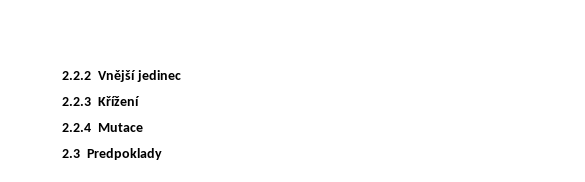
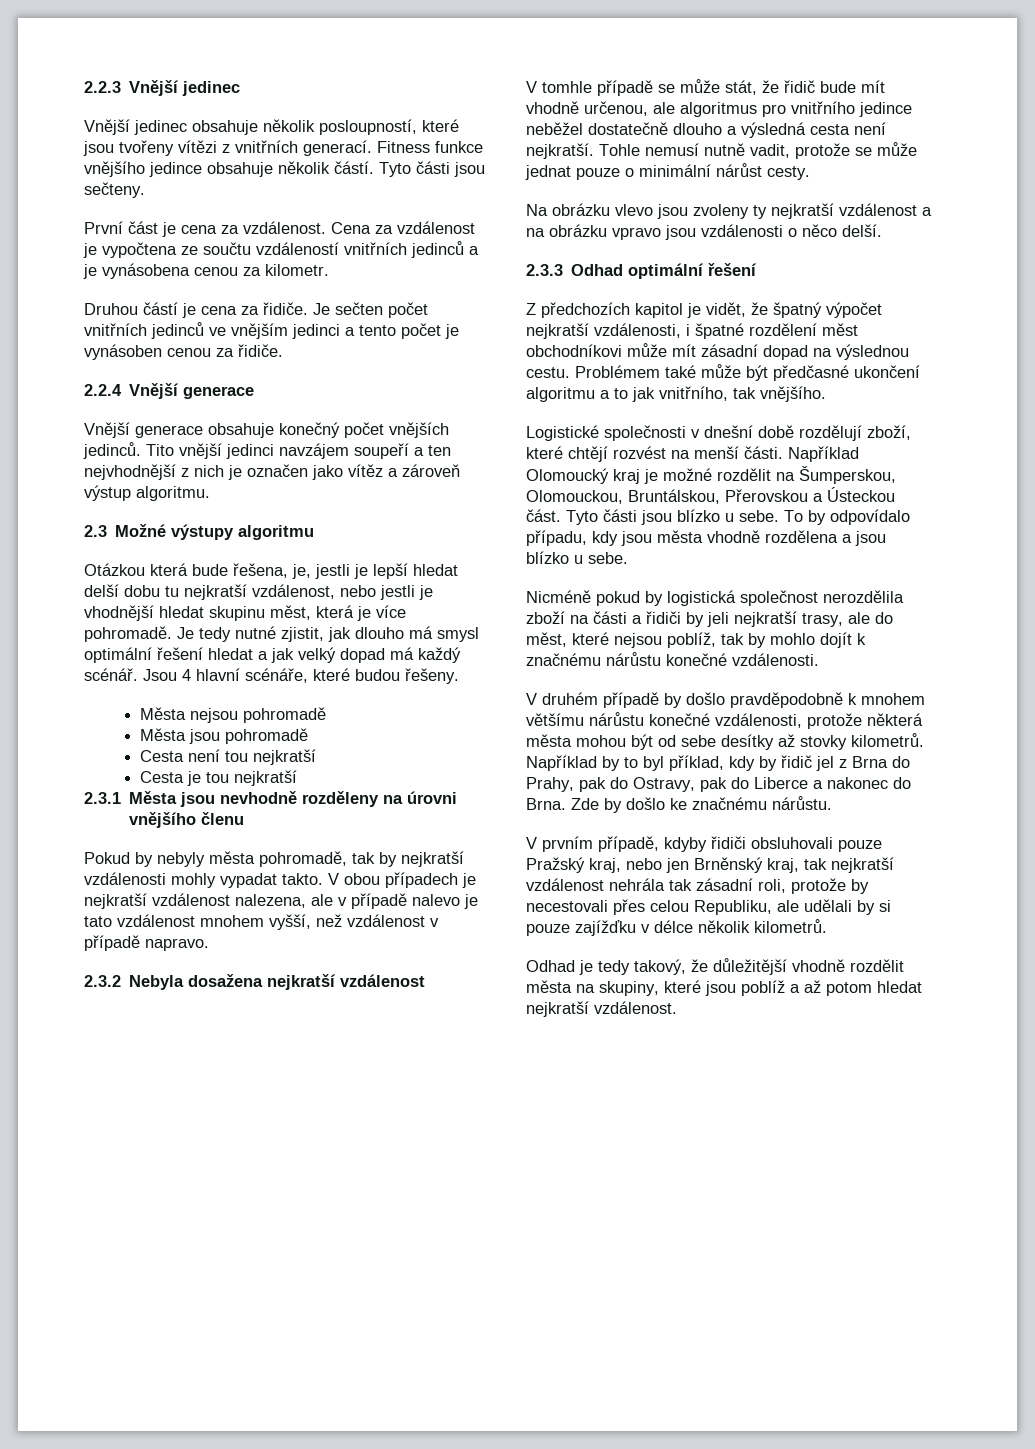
- 2.2.2 Vnější jedinec
+ 2.2.3 Vnější jedinec
- 2.2.3 Křížení
- 2.2.4 Mutace
- 2.3 Predpoklady
+ Vnější jedinec obsahuje několik posloupností, které jsou tvořeny vítězi z vnitřních generací. Fitness funkce vnějšího jedince obsahuje několik částí. Tyto části jsou sečteny.
+ První část je cena za vzdálenost. Cena za vzdálenost je vypočtena ze součtu vzdáleností vnitřních jedinců a je vynásobena cenou za kilometr.
+ Druhou částí je cena za řidiče. Je sečten počet vnitřních jedinců ve vnějším jedinci a tento počet je vynásoben cenou za řidiče.
+ 2.2.4 Vnější generace
+ Vnější generace obsahuje konečný počet vnějších jedinců. Tito vnější jedinci navzájem soupeří a ten nejvhodnější z nich je označen jako vítěz a zároveň výstup algoritmu.
+ 2.3 Možné výstupy algoritmu
+ Otázkou která bude řešena, je, jestli je lepší hledat delší dobu tu nejkratší vzdálenost, nebo jestli je vhodnější hledat skupinu měst, která je více pohromadě. Je tedy nutné zjistit, jak dlouho má smysl optimální řešení hledat a jak velký dopad má každý scénář. Jsou 4 hlavní scénáře, které budou řešeny.
+ Města nejsou pohromadě
+ Města jsou pohromadě
+ Cesta není tou nejkratší
+ Cesta je tou nejkratší
+ 2.3.1 Města jsou nevhodně rozděleny na úrovni vnějšího členu
+ Pokud by nebyly města pohromadě, tak by nejkratší vzdálenosti mohly vypadat takto. V obou případech je nejkratší vzdálenost nalezena, ale v případě nalevo je tato vzdálenost mnohem vyšší, než vzdálenost v případě napravo.
+ 2.3.2 Nebyla dosažena nejkratší vzdálenost
+ V tomhle případě se může stát, že řidič bude mít vhodně určenou, ale algoritmus pro vnitřního jedince neběžel dostatečně dlouho a výsledná cesta není nejkratší. Tohle nemusí nutně vadit, protože se může jednat pouze o minimální nárůst cesty.
+ Na obrázku vlevo jsou zvoleny ty nejkratší vzdálenost a na obrázku vpravo jsou vzdálenosti o něco delší.
+ 2.3.3 Odhad optimální řešení
+ Z předchozích kapitol je vidět, že špatný výpočet nejkratší vzdálenosti, i špatné rozdělení měst obchodníkovi může mít zásadní dopad na výslednou cestu. Problémem také může být předčasné ukončení algoritmu a to jak vnitřního, tak vnějšího.
+ Logistické společnosti v dnešní době rozdělují zboží, které chtějí rozvést na menší části. Například Olomoucký kraj je možné rozdělit na Šumperskou, Olomouckou, Bruntálskou, Přerovskou a Ústeckou část. Tyto části jsou blízko u sebe. To by odpovídalo případu, kdy jsou města vhodně rozdělena a jsou blízko u sebe.
+ Nicméně pokud by logistická společnost nerozdělila zboží na části a řidiči by jeli nejkratší trasy, ale do měst, které nejsou poblíž, tak by mohlo dojít k značnému nárůstu konečné vzdálenosti.
+ V druhém případě by došlo pravděpodobně k mnohem většímu nárůstu konečné vzdálenosti, protože některá města mohou být od sebe desítky až stovky kilometrů. Například by to byl příklad, kdy by řidič jel z Brna do Prahy, pak do Ostravy, pak do Liberce a nakonec do Brna. Zde by došlo ke značnému nárůstu.
+ V prvním případě, kdyby řidiči obsluhovali pouze Pražský kraj, nebo jen Brněnský kraj, tak nejkratší vzdálenost nehrála tak zásadní roli, protože by necestovali přes celou Republiku, ale udělali by si pouze zajížďku v délce několik kilometrů.
+ Odhad je tedy takový, že důležitější vhodně rozdělit města na skupiny, které jsou poblíž a až potom hledat nejkratší vzdálenost.

